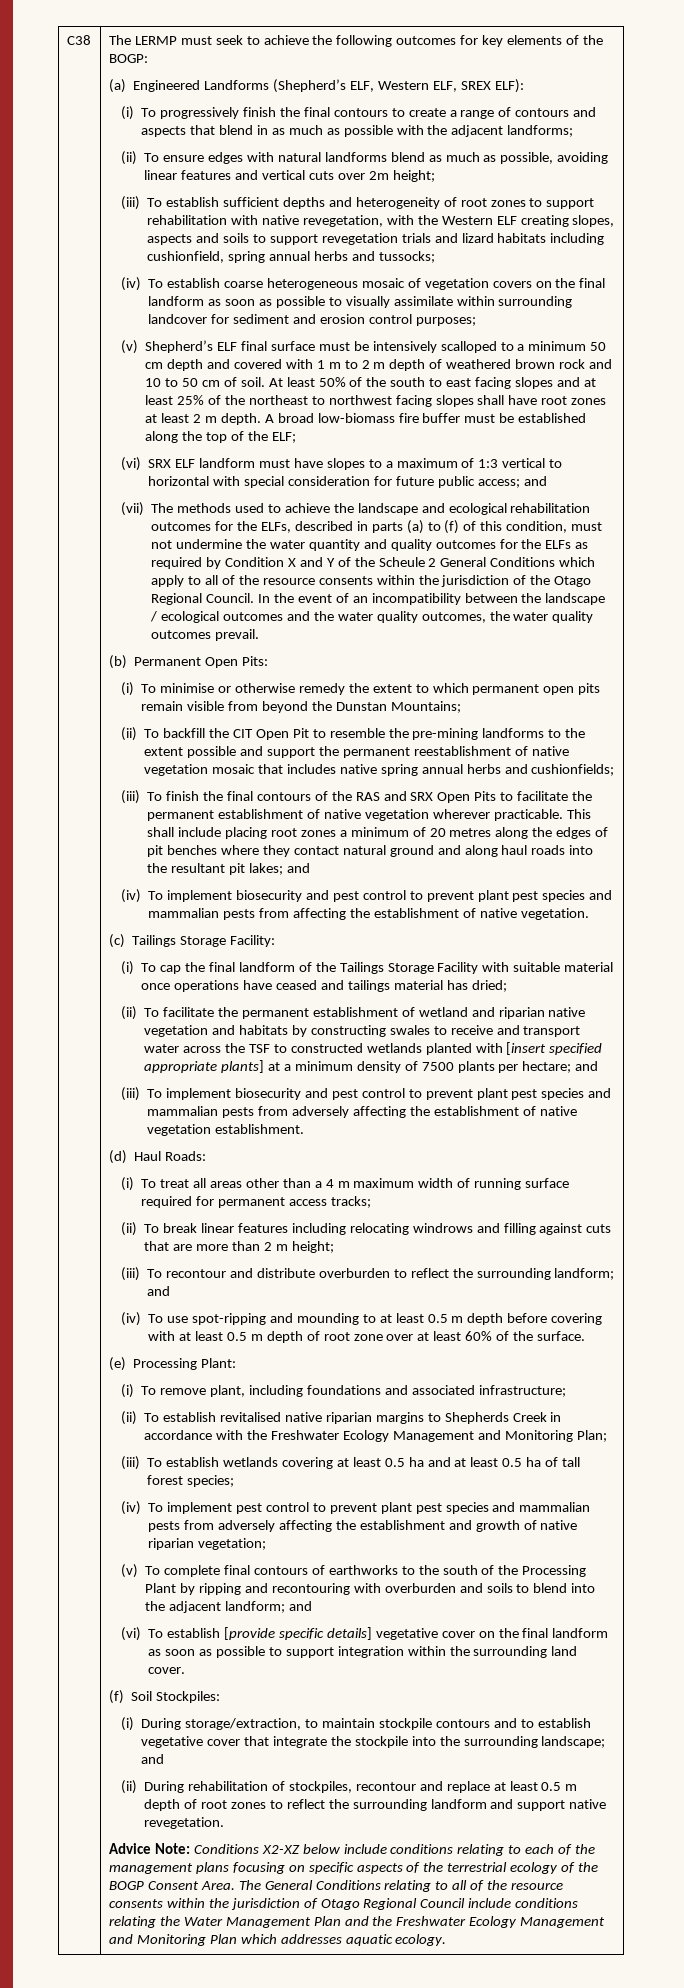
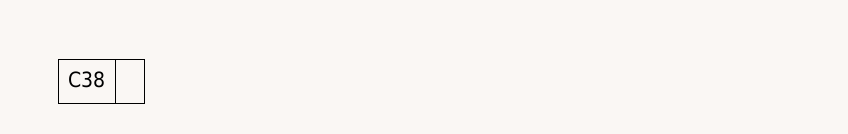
- The LERMP must seek to achieve the following outcomes for key elements of the BOGP:
- (a) Engineered Landforms (Shepherd’s ELF, Western ELF, SREX ELF):
- (i) To progressively finish the final contours to create a range of contours and aspects that blend in as much as possible with the adjacent landforms;
- (ii) To ensure edges with natural landforms blend as much as possible, avoiding linear features and vertical cuts over 2m height;
- (iii) To establish sufficient depths and heterogeneity of root zones to support rehabilitation with native revegetation, with the Western ELF creating slopes, aspects and soils to support revegetation trials and lizard habitats including cushionfield, spring annual herbs and tussocks;
- (iv) To establish coarse heterogeneous mosaic of vegetation covers on the final landform as soon as possible to visually assimilate within surrounding landcover for sediment and erosion control purposes;
- (v) Shepherd’s ELF final surface must be intensively scalloped to a minimum 50 cm depth and covered with 1 m to 2 m depth of weathered brown rock and 10 to 50 cm of soil. At least 50% of the south to east facing slopes and at least 25% of the northeast to northwest facing slopes shall have root zones at least 2 m depth. A broad low-biomass fire buffer must be established along the top of the ELF;
- (vi) SRX ELF landform must have slopes to a maximum of 1:3 vertical to horizontal with special consideration for future public access; and
- (vii) The methods used to achieve the landscape and ecological rehabilitation outcomes for the ELFs, described in parts (a) to (f) of this condition, must not undermine the water quantity and quality outcomes for the ELFs as required by Condition X and Y of the Scheule 2 General Conditions which apply to all of the resource consents within the jurisdiction of the Otago Regional Council. In the event of an incompatibility between the landscape / ecological outcomes and the water quality outcomes, the water quality outcomes prevail.
- (b) Permanent Open Pits:
- (i) To minimise or otherwise remedy the extent to which permanent open pits remain visible from beyond the Dunstan Mountains;
- (ii) To backfill the CIT Open Pit to resemble the pre-mining landforms to the extent possible and support the permanent reestablishment of native vegetation mosaic that includes native spring annual herbs and cushionfields;
- (iii) To finish the final contours of the RAS and SRX Open Pits to facilitate the permanent establishment of native vegetation wherever practicable. This shall include placing root zones a minimum of 20 metres along the edges of pit benches where they contact natural ground and along haul roads into the resultant pit lakes; and
- (iv) To implement biosecurity and pest control to prevent plant pest species and mammalian pests from affecting the establishment of native vegetation.
- (c) Tailings Storage Facility:
- (i) To cap the final landform of the Tailings Storage Facility with suitable material once operations have ceased and tailings material has dried;
- (ii) To facilitate the permanent establishment of wetland and riparian native vegetation and habitats by constructing swales to receive and transport water across the TSF to constructed wetlands planted with [insert specified appropriate plants] at a minimum density of 7500 plants per hectare; and
- (iii) To implement biosecurity and pest control to prevent plant pest species and mammalian pests from adversely affecting the establishment of native vegetation establishment.
- (d) Haul Roads:
- (i) To treat all areas other than a 4 m maximum width of running surface required for permanent access tracks;
- (ii) To break linear features including relocating windrows and filling against cuts that are more than 2 m height;
- (iii) To recontour and distribute overburden to reflect the surrounding landform; and
- (iv) To use spot-ripping and mounding to at least 0.5 m depth before covering with at least 0.5 m depth of root zone over at least 60% of the surface.
- (e) Processing Plant:
- (i) To remove plant, including foundations and associated infrastructure;
- (ii) To establish revitalised native riparian margins to Shepherds Creek in accordance with the Freshwater Ecology Management and Monitoring Plan;
- (iii) To establish wetlands covering at least 0.5 ha and at least 0.5 ha of tall forest species;
- (iv) To implement pest control to prevent plant pest species and mammalian pests from adversely affecting the establishment and growth of native riparian vegetation;
- (v) To complete final contours of earthworks to the south of the Processing Plant by ripping and recontouring with overburden and soils to blend into the adjacent landform; and
- (vi) To establish [provide specific details] vegetative cover on the final landform as soon as possible to support integration within the surrounding land cover.
- (f) Soil Stockpiles:
- (i) During storage/extraction, to maintain stockpile contours and to establish vegetative cover that integrate the stockpile into the surrounding landscape; and
- (ii) During rehabilitation of stockpiles, recontour and replace at least 0.5 m depth of root zones to reflect the surrounding landform and support native revegetation.
- Advice Note: Conditions X2-XZ below include conditions relating to each of the management plans focusing on specific aspects of the terrestrial ecology of the BOGP Consent Area. The General Conditions relating to all of the resource consents within the jurisdiction of Otago Regional Council include conditions relating the Water Management Plan and the Freshwater Ecology Management and Monitoring Plan which addresses aquatic ecology.

